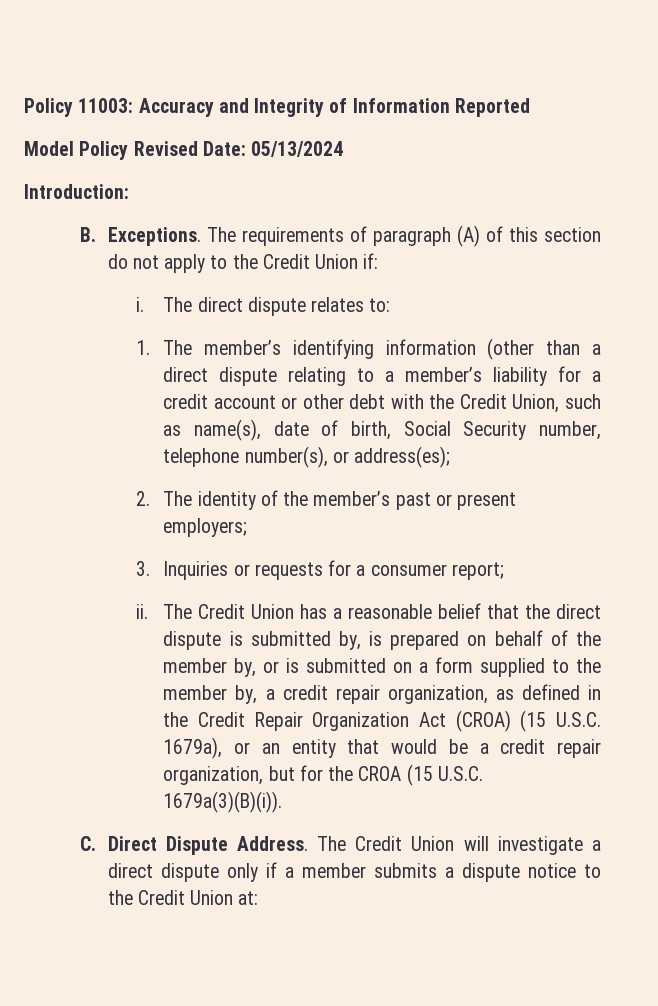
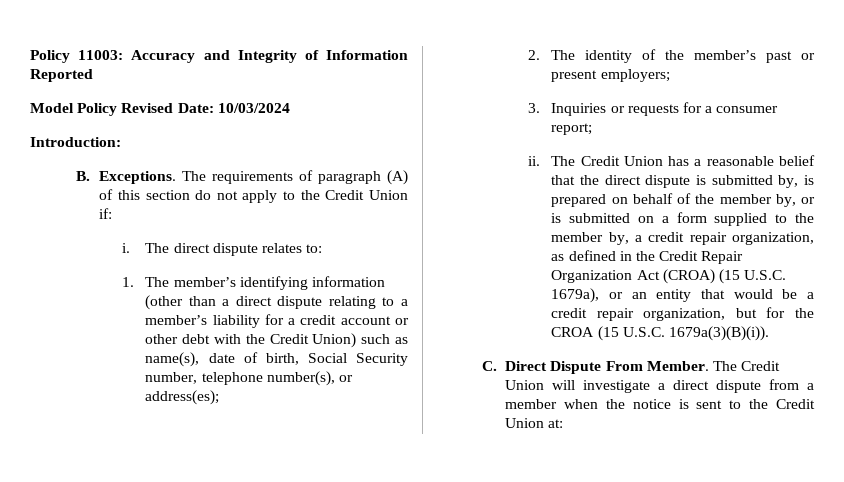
- Model Policy Revised Date: 05/13/2024
+ Model Policy Revised Date: 10/03/2024
- 1. The member’s identifying information (other than a direct dispute relating to a member’s liability for a credit account or other debt with the Credit Union, such as name(s), date of birth, Social Security number, telephone number(s), or address(es);
+ 1. The member’s identifying information (other than a direct dispute relating to a member’s liability for a credit account or other debt with the Credit Union) such as name(s), date of birth, Social Security number, telephone number(s), or address(es);
- C. Direct Dispute Address.
+ C. Direct Dispute From Member.
- The Credit Union will investigate a direct dispute only if a member submits a dispute notice to the Credit Union at:
+ The Credit Union will investigate a direct dispute from a member when the notice is sent to the Credit Union at:

